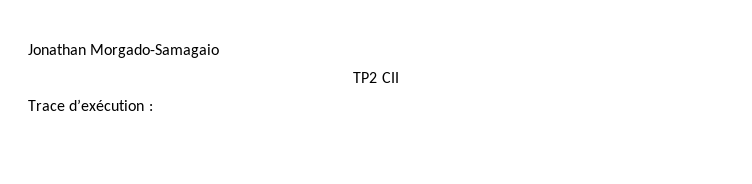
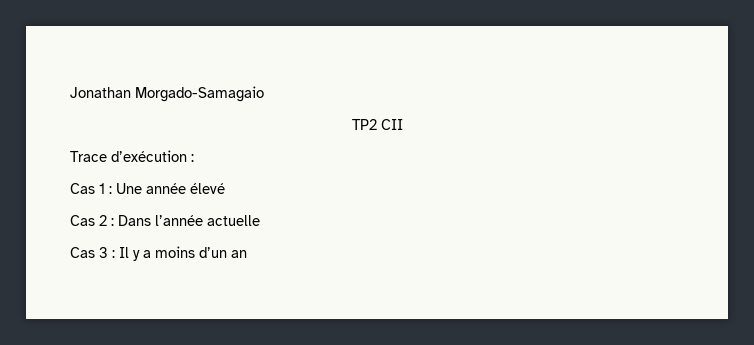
+ Cas 1 : Une année élevé
+ Cas 2 : Dans l’année actuelle
+ Cas 3 : Il y a moins d’un an

